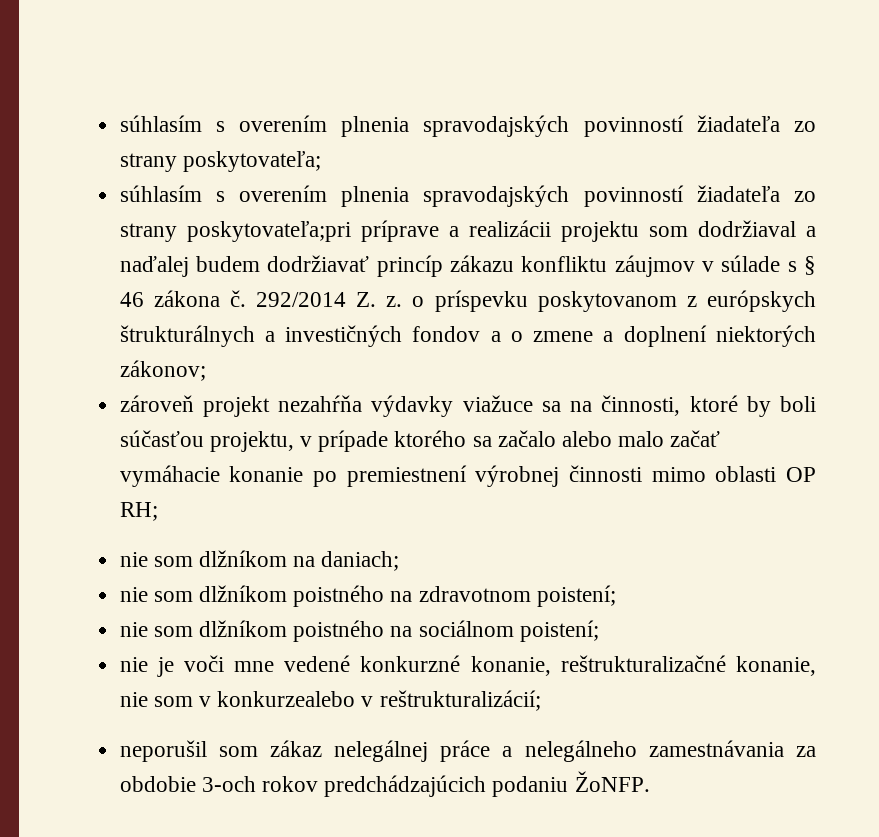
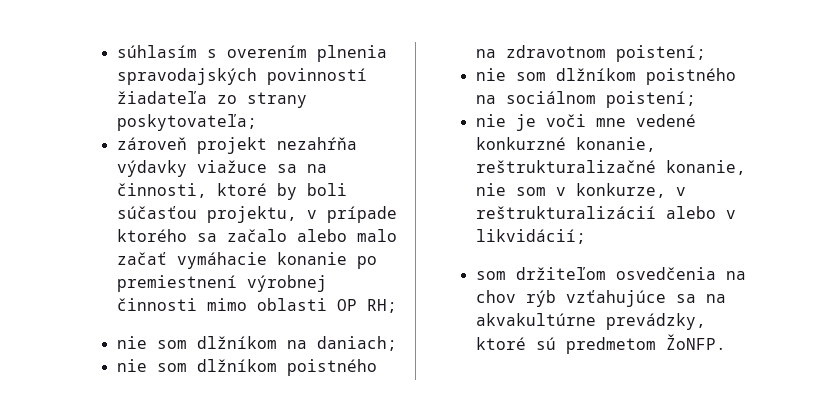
- súhlasím s overením plnenia spravodajských povinností žiadateľa zo strany poskytovateľa;pri príprave a realizácii projektu som dodržiaval a naďalej budem dodržiavať princíp zákazu konfliktu záujmov v súlade s § 46 zákona č. 292/2014 Z. z. o príspevku poskytovanom z európskych štrukturálnych a investičných fondov a o zmene a doplnení niektorých zákonov;
- nie je voči mne vedené konkurzné konanie, reštrukturalizačné konanie, nie som v konkurzealebo v reštrukturalizácií;
- neporušil som zákaz nelegálnej práce a nelegálneho zamestnávania za obdobie 3-och rokov predchádzajúcich podaniu ŽoNFP.
+ nie je voči mne vedené konkurzné konanie, reštrukturalizačné konanie, nie som v konkurze, v reštrukturalizácií alebo v likvidácií;
+ som držiteľom osvedčenia na chov rýb vzťahujúce sa na akvakultúrne prevádzky, ktoré sú predmetom ŽoNFP.

